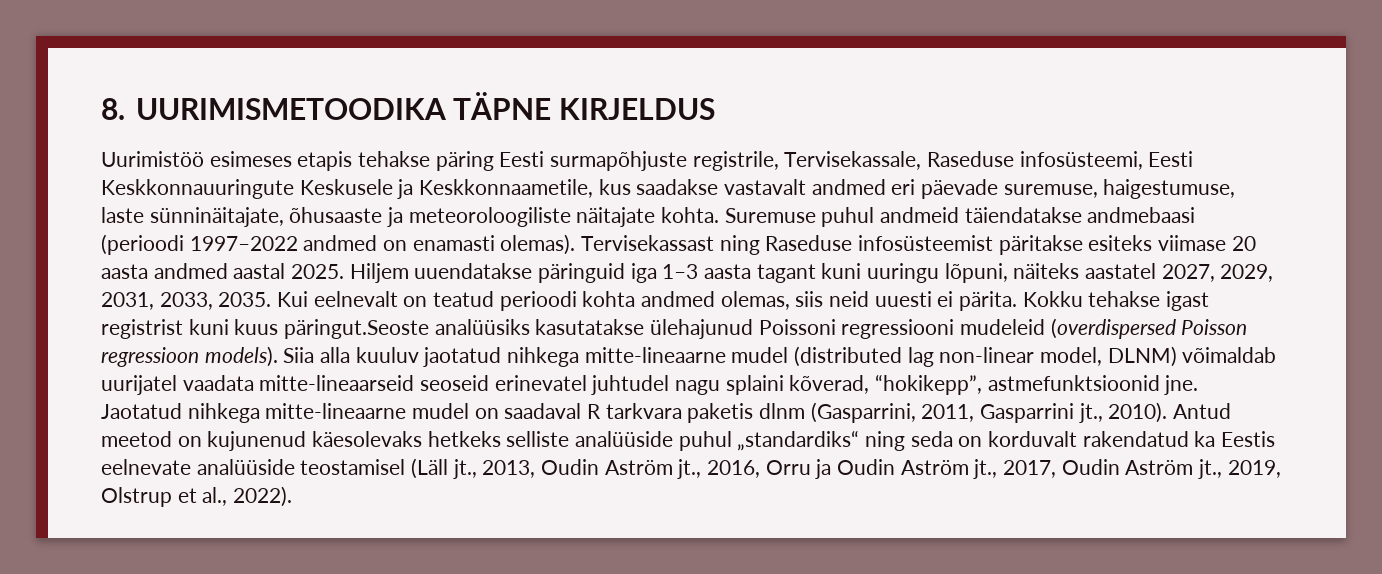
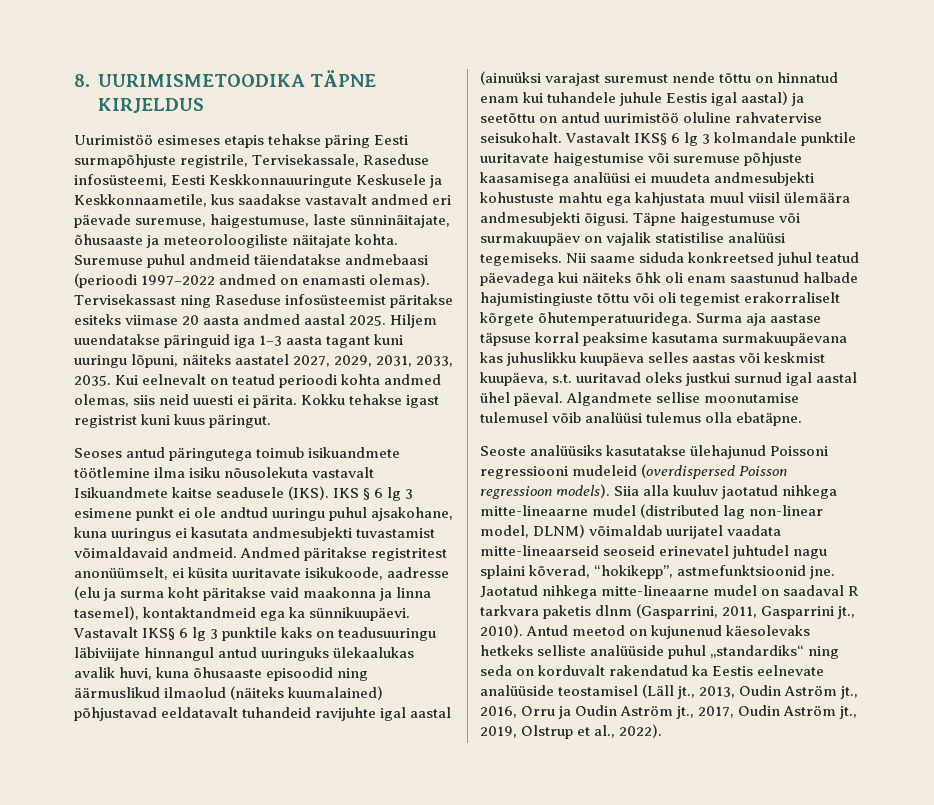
- Kokku tehakse igast registrist kuni kuus päringut.Seoste analüüsiks kasutatakse ülehajunud Poissoni regressiooni mudeleid (overdispersed Poisson regressioon models).
+ Kokku tehakse igast registrist kuni kuus päringut.
+ Seoses antud päringutega toimub isikuandmete töötlemine ilma isiku nõusolekuta vastavalt Isikuandmete kaitse seadusele (IKS). IKS § 6 lg 3 esimene punkt ei ole andtud uuringu puhul ajsakohane, kuna uuringus ei kasutata andmesubjekti tuvastamist võimaldavaid andmeid. Andmed päritakse registritest anonüümselt, ei küsita uuritavate isikukoode, aadresse (elu ja surma koht päritakse vaid maakonna ja linna tasemel), kontaktandmeid ega ka sünnikuupäevi. Vastavalt IKS§ 6 lg 3 punktile kaks on teadusuuringu läbiviijate hinnangul antud uuringuks ülekaalukas avalik huvi, kuna õhusaaste episoodid ning äärmuslikud ilmaolud (näiteks kuumalained) põhjustavad eeldatavalt tuhandeid ravijuhte igal aastal (ainuüksi varajast suremust nende tõttu on hinnatud enam kui tuhandele juhule Eestis igal aastal) ja seetõttu on antud uurimistöö oluline rahvatervise seisukohalt. Vastavalt IKS§ 6 lg 3 kolmandale punktile uuritavate haigestumise või suremuse põhjuste kaasamisega analüüsi ei muudeta andmesubjekti kohustuste mahtu ega kahjustata muul viisil ülemäära andmesubjekti õigusi. Täpne haigestumuse või surmakuupäev on vajalik statistilise analüüsi tegemiseks. Nii saame siduda konkreetsed juhul teatud päevadega kui näiteks õhk oli enam saastunud halbade hajumistingiuste tõttu või oli tegemist erakorraliselt kõrgete õhutemperatuuridega. Surma aja aastase täpsuse korral peaksime kasutama surmakuupäevana kas juhuslikku kuupäeva selles aastas või keskmist kuupäeva, s.t. uuritavad oleks justkui surnud igal aastal ühel päeval. Algandmete sellise moonutamise tulemusel võib analüüsi tulemus olla ebatäpne.
+ Seoste analüüsiks kasutatakse ülehajunud Poissoni regressiooni mudeleid (overdispersed Poisson regressioon models).

